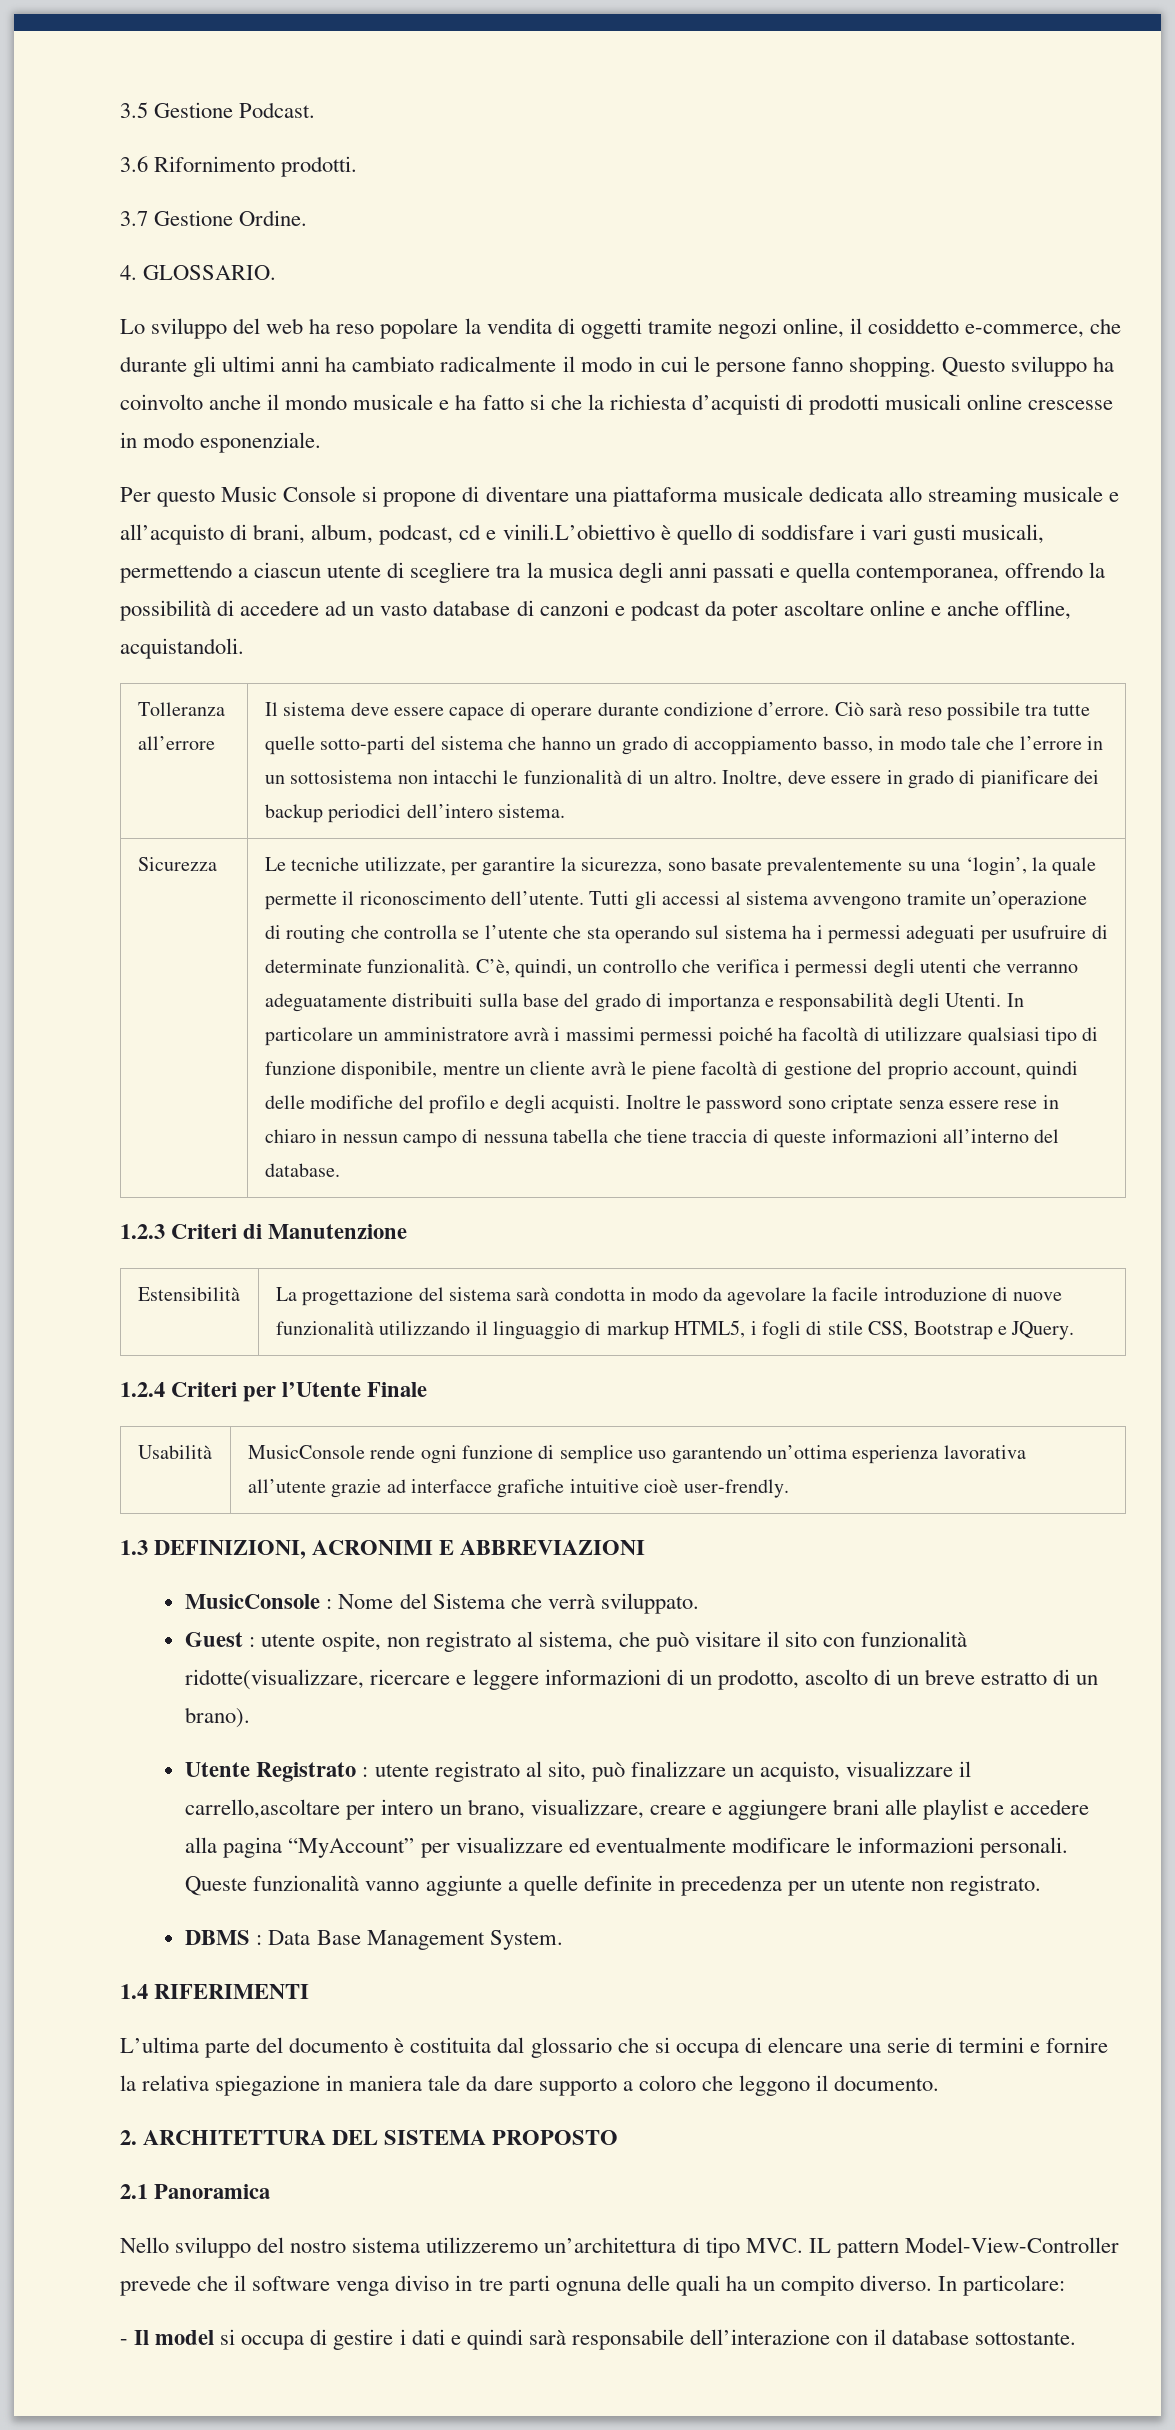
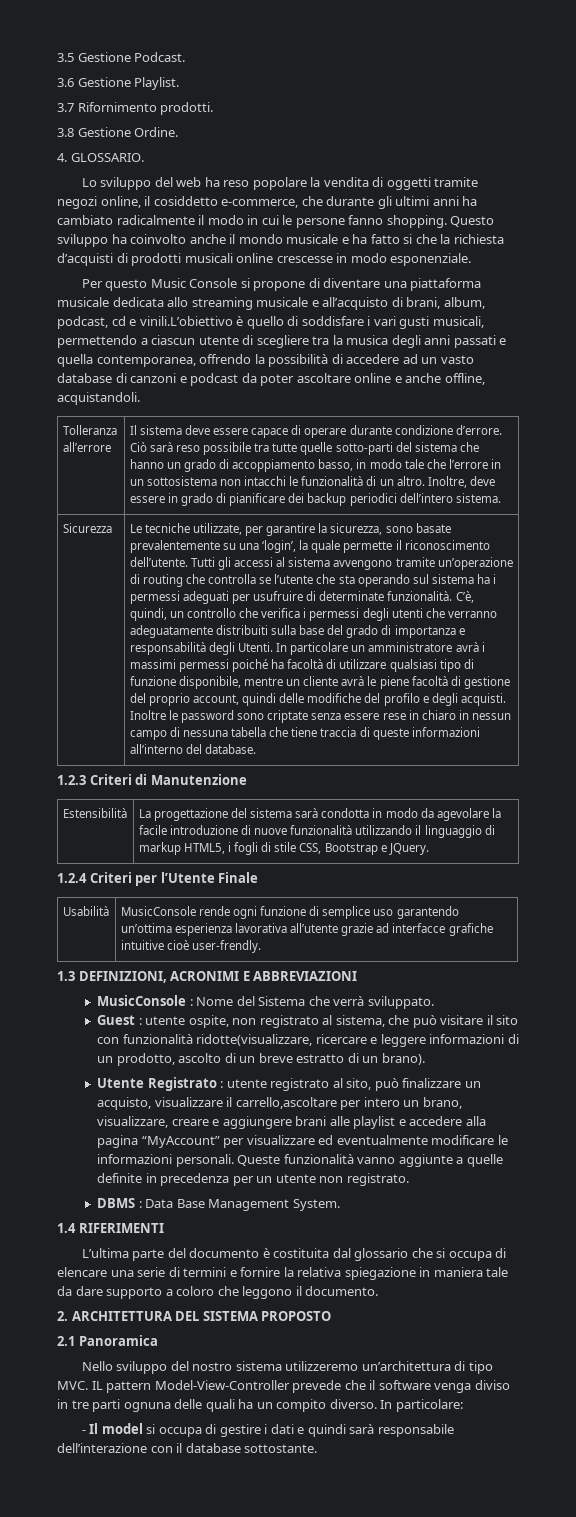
- 3.6 Rifornimento prodotti.
+ 3.6 Gestione Playlist.
+ 3.7 Rifornimento prodotti.
- 3.7 Gestione Ordine.
+ 3.8 Gestione Ordine.

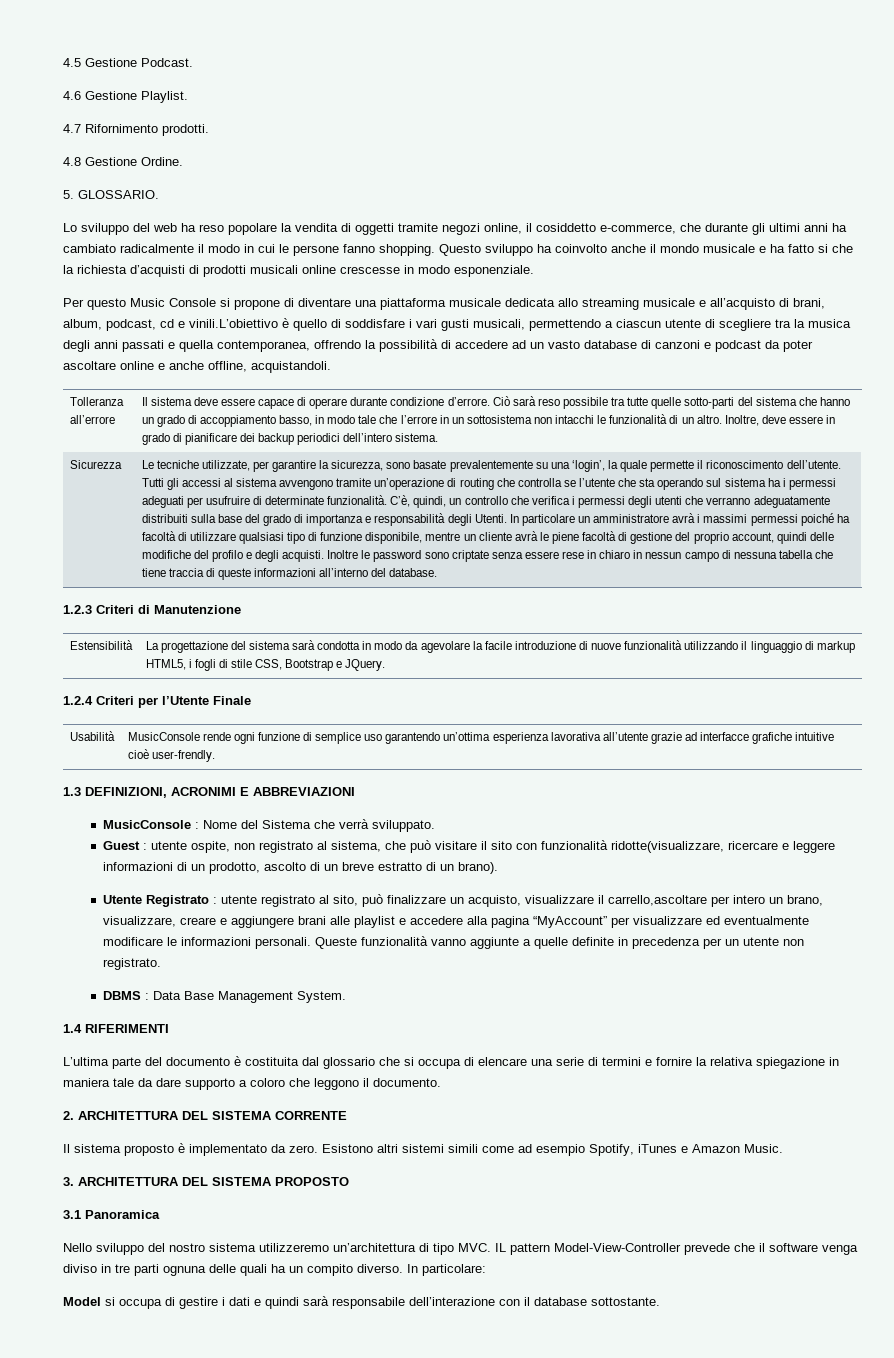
- 3.5 Gestione Podcast.
+ 4.5 Gestione Podcast.
- 3.6 Gestione Playlist.
+ 4.6 Gestione Playlist.
- 3.7 Rifornimento prodotti.
+ 4.7 Rifornimento prodotti.
- 3.8 Gestione Ordine.
+ 4.8 Gestione Ordine.
- 4. GLOSSARIO.
+ 5. GLOSSARIO.
- 2. ARCHITETTURA DEL SISTEMA PROPOSTO
+ 2. ARCHITETTURA DEL SISTEMA CORRENTE
+ Il sistema proposto è implementato da zero. Esistono altri sistemi simili come ad esempio Spotify, iTunes e Amazon Music.
+ 3. ARCHITETTURA DEL SISTEMA PROPOSTO
- 2.1 Panoramica
+ 3.1 Panoramica
- - Il model si occupa di gestire i dati e quindi sarà responsabile dell’interazione con il database sottostante.
+ Model si occupa di gestire i dati e quindi sarà responsabile dell’interazione con il database sottostante.

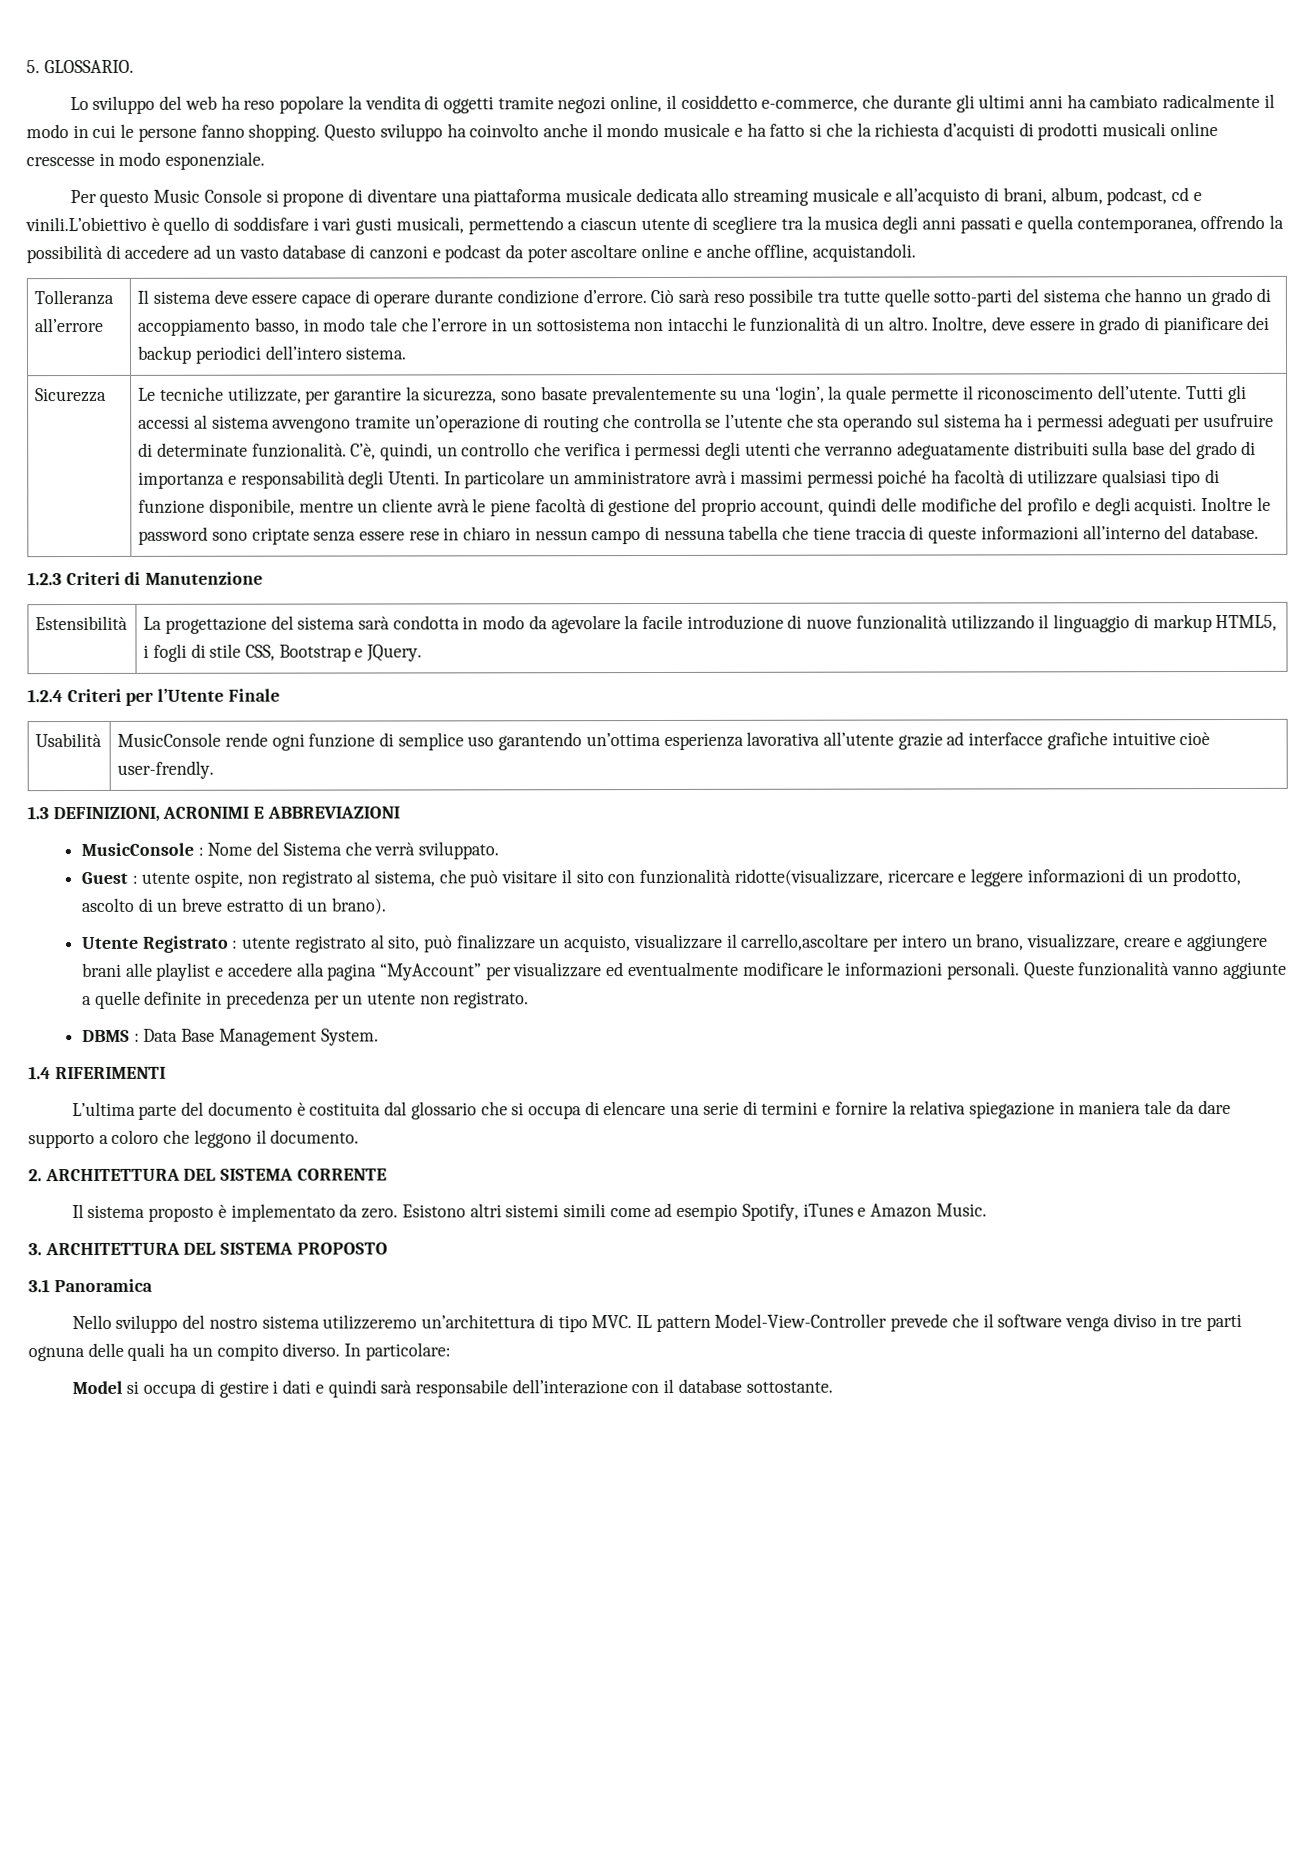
- 4.5 Gestione Podcast.
- 4.6 Gestione Playlist.
- 4.7 Rifornimento prodotti.
- 4.8 Gestione Ordine.

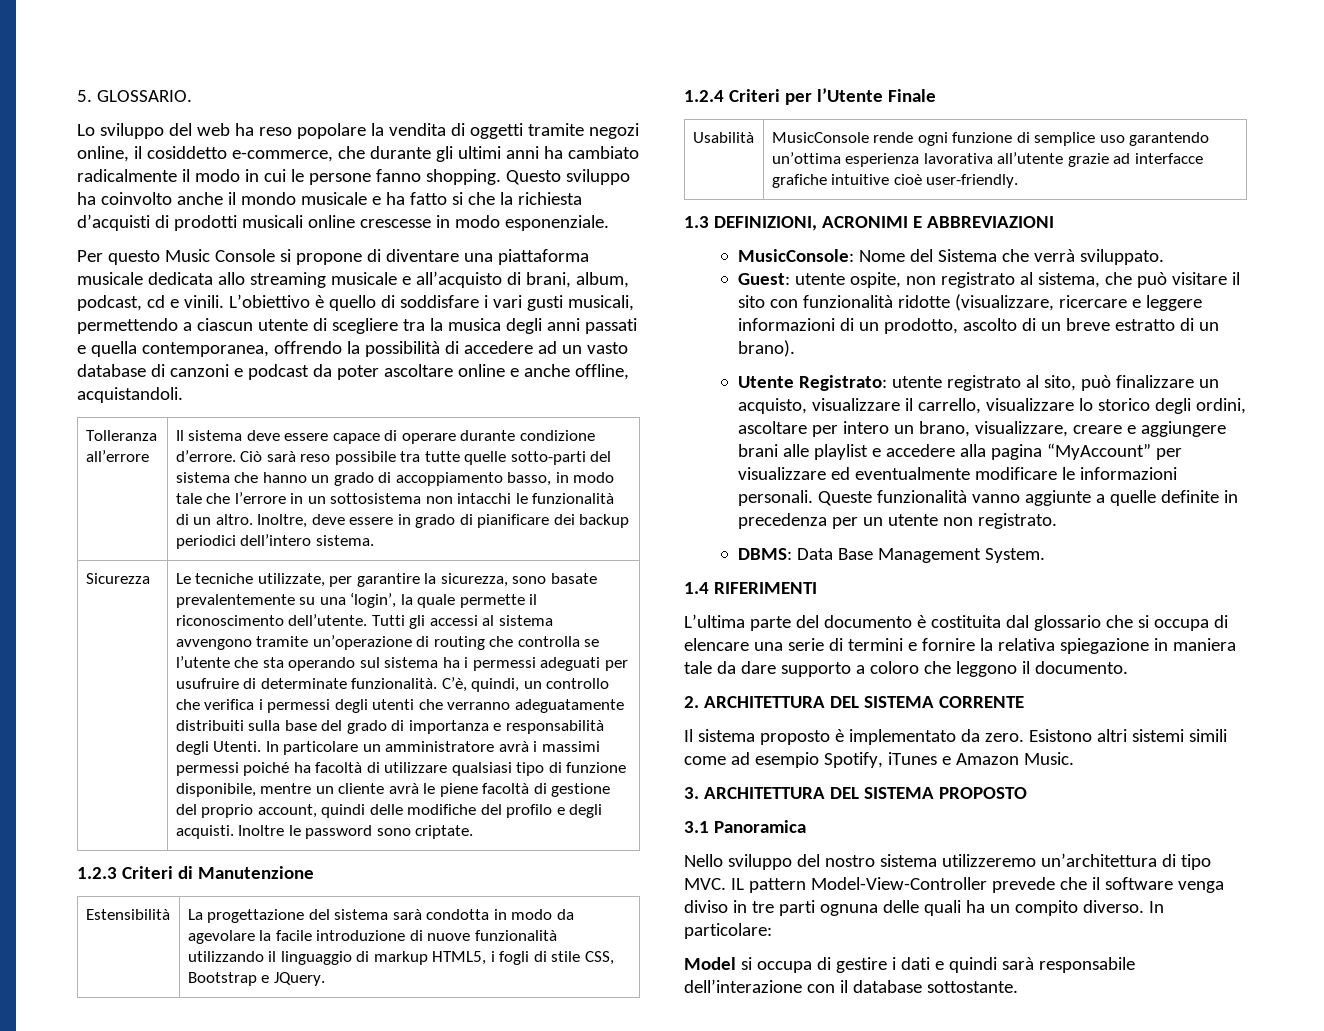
- Per questo Music Console si propone di diventare una piattaforma musicale dedicata allo streaming musicale e all’acquisto di brani, album, podcast, cd e vinili.L’obiettivo è quello di soddisfare i vari gusti musicali, permettendo a ciascun utente di scegliere tra la musica degli anni passati e quella contemporanea, offrendo la possibilità di accedere ad un vasto database di canzoni e podcast da poter ascoltare online e anche offline, acquistandoli.
+ Per questo Music Console si propone di diventare una piattaforma musicale dedicata allo streaming musicale e all’acquisto di brani, album, podcast, cd e vinili. L’obiettivo è quello di soddisfare i vari gusti musicali, permettendo a ciascun utente di scegliere tra la musica degli anni passati e quella contemporanea, offrendo la possibilità di accedere ad un vasto database di canzoni e podcast da poter ascoltare online e anche offline, acquistandoli.
- Inoltre le password sono criptate senza essere rese in chiaro in nessun campo di nessuna tabella che tiene traccia di queste informazioni all’interno del database.
+ Inoltre le password sono criptate.
- Usabilità | MusicConsole rende ogni funzione di semplice uso garantendo un’ottima esperienza lavorativa all’utente grazie ad interfacce grafiche intuitive cioè user-frendly.
+ Usabilità | MusicConsole rende ogni funzione di semplice uso garantendo un’ottima esperienza lavorativa all’utente grazie ad interfacce grafiche intuitive cioè user-friendly.
- MusicConsole : Nome del Sistema che verrà sviluppato.
+ MusicConsole: Nome del Sistema che verrà sviluppato.
- Guest : utente ospite, non registrato al sistema, che può visitare il sito con funzionalità ridotte(visualizzare, ricercare e leggere informazioni di un prodotto, ascolto di un breve estratto di un brano).
+ Guest: utente ospite, non registrato al sistema, che può visitare il sito con funzionalità ridotte (visualizzare, ricercare e leggere informazioni di un prodotto, ascolto di un breve estratto di un brano).
- Utente Registrato : utente registrato al sito, può finalizzare un acquisto, visualizzare il carrello,ascoltare per intero un brano, visualizzare, creare e aggiungere brani alle playlist e accedere alla pagina “MyAccount” per visualizzare ed eventualmente modificare le informazioni personali.
+ Utente Registrato: utente registrato al sito, può finalizzare un acquisto, visualizzare il carrello, visualizzare lo storico degli ordini, ascoltare per intero un brano, visualizzare, creare e aggiungere brani alle playlist e accedere alla pagina “MyAccount” per visualizzare ed eventualmente modificare le informazioni personali.
- DBMS : Data Base Management System.
+ DBMS: Data Base Management System.

